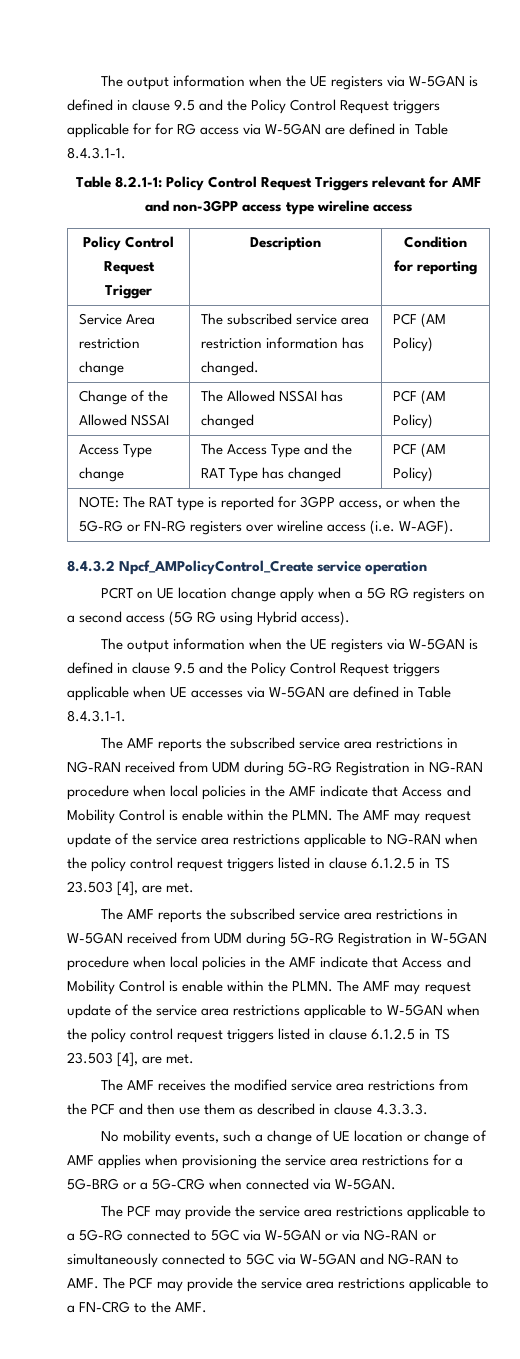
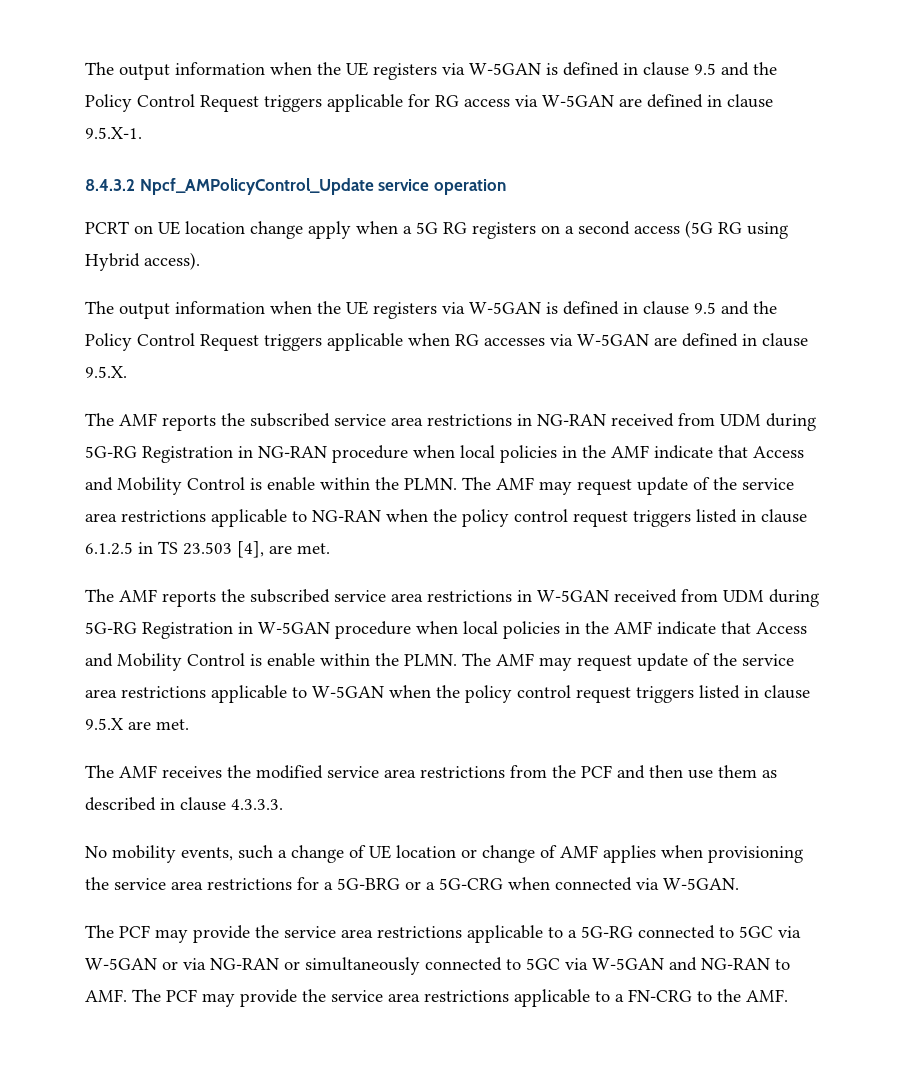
- The output information when the UE registers via W-5GAN is defined in clause 9.5 and the Policy Control Request triggers applicable for for RG access via W-5GAN are defined in Table 8.4.3.1-1.
- Table 8.2.1-1: Policy Control Request Triggers relevant for AMF and non-3GPP access type wireline access
- Policy Control Request Trigger | Description | Condition for reporting
- Service Area restriction change | The subscribed service area restriction information has changed. | PCF (AM Policy)
- Change of the Allowed NSSAI | The Allowed NSSAI has changed | PCF (AM Policy)
- Access Type change | The Access Type and the RAT Type has changed | PCF (AM Policy)
- NOTE: The RAT type is reported for 3GPP access, or when the 5G-RG or FN-RG registers over wireline access (i.e. W-AGF).
+ The output information when the UE registers via W-5GAN is defined in clause 9.5 and the Policy Control Request triggers applicable for RG access via W-5GAN are defined in clause 9.5.X-1.
- 8.4.3.2 Npcf_AMPolicyControl_Create service operation
+ 8.4.3.2 Npcf_AMPolicyControl_Update service operation
- The output information when the UE registers via W-5GAN is defined in clause 9.5 and the Policy Control Request triggers applicable when UE accesses via W-5GAN are defined in Table 8.4.3.1-1.
+ The output information when the UE registers via W-5GAN is defined in clause 9.5 and the Policy Control Request triggers applicable when RG accesses via W-5GAN are defined in clause 9.5.X.
- The AMF may request update of the service area restrictions applicable to W-5GAN when the policy control request triggers listed in clause 6.1.2.5 in TS 23.503 [4], are met.
+ The AMF may request update of the service area restrictions applicable to W-5GAN when the policy control request triggers listed in clause 9.5.X are met.

